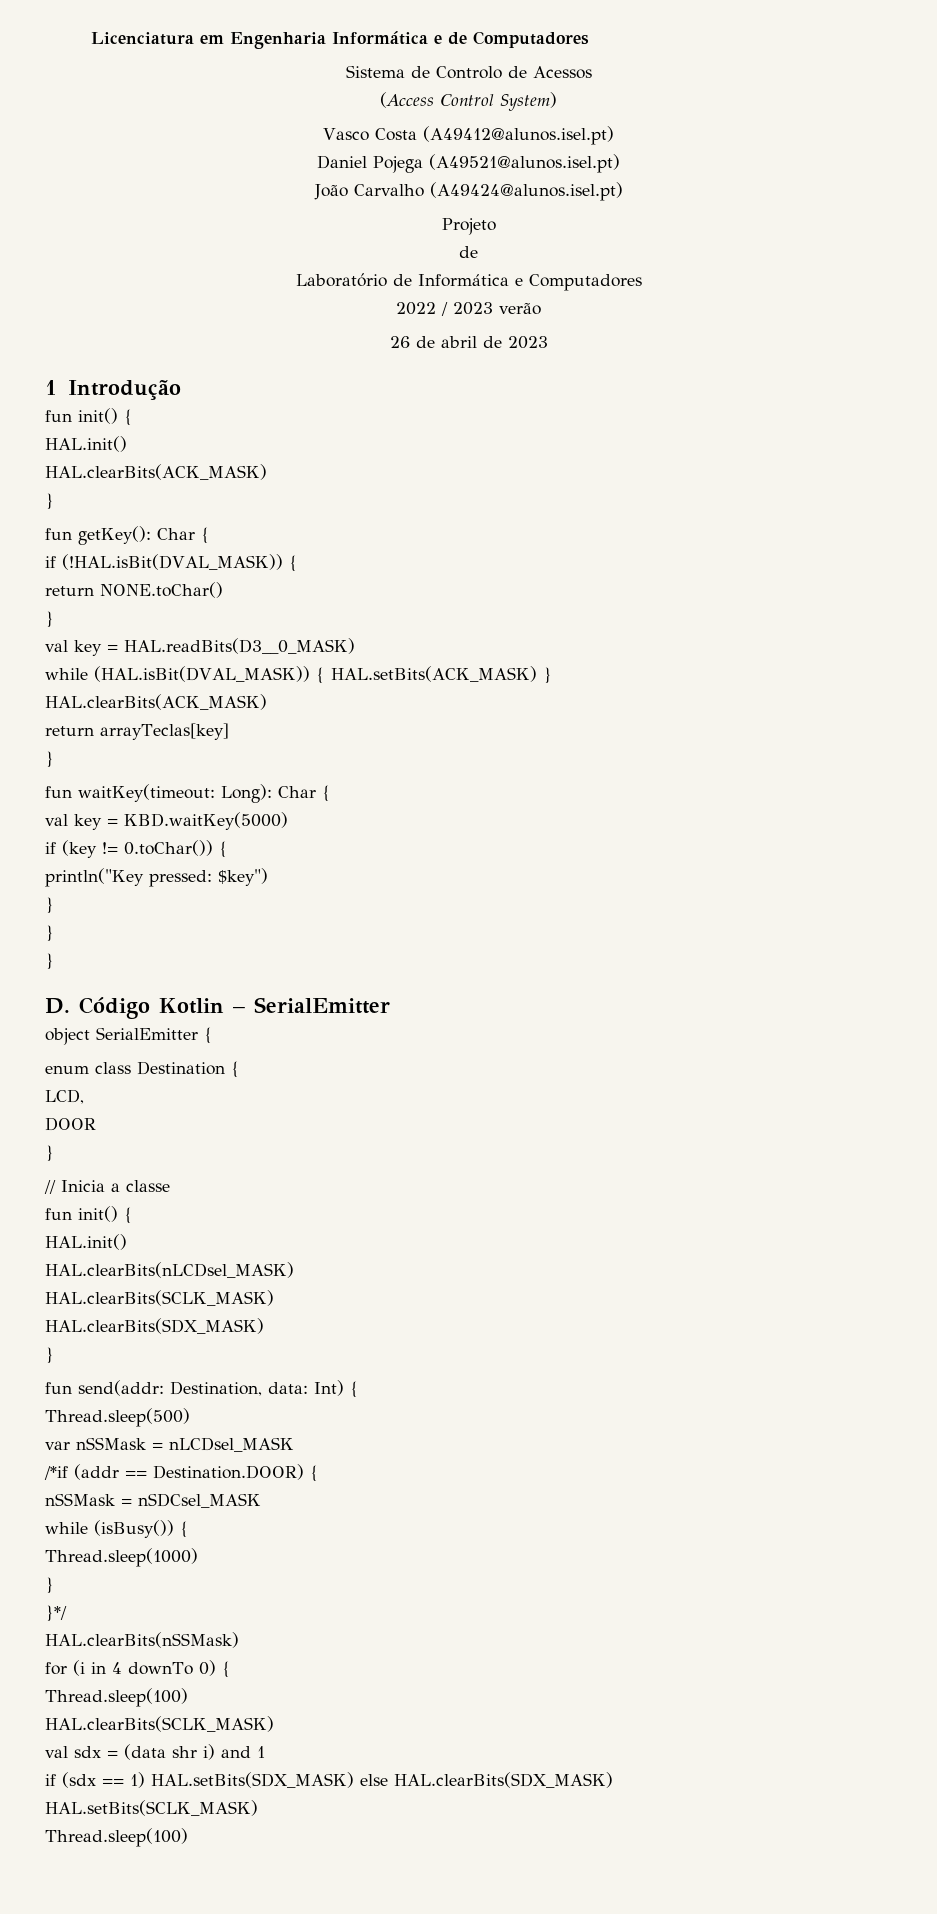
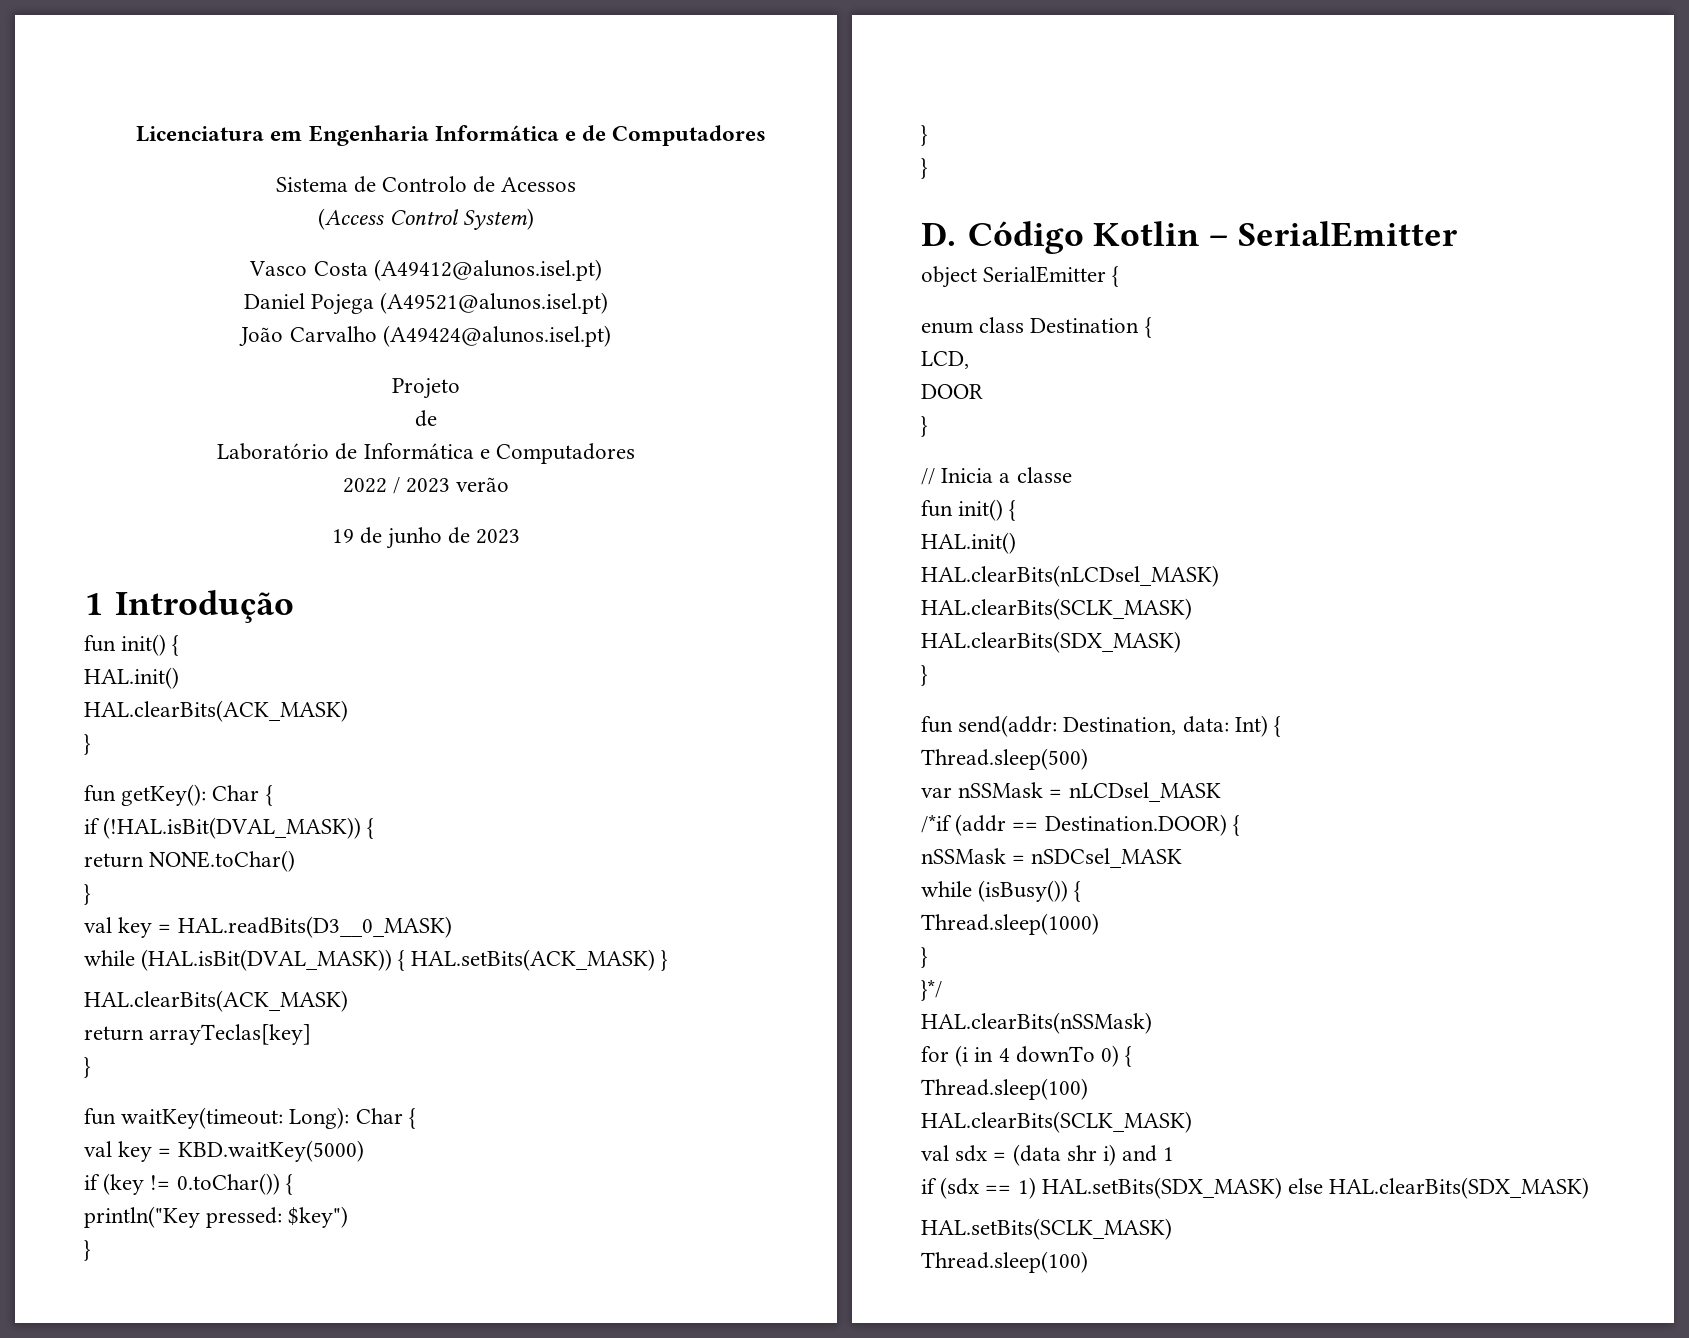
- 26 de abril de 2023
+ 19 de junho de 2023

